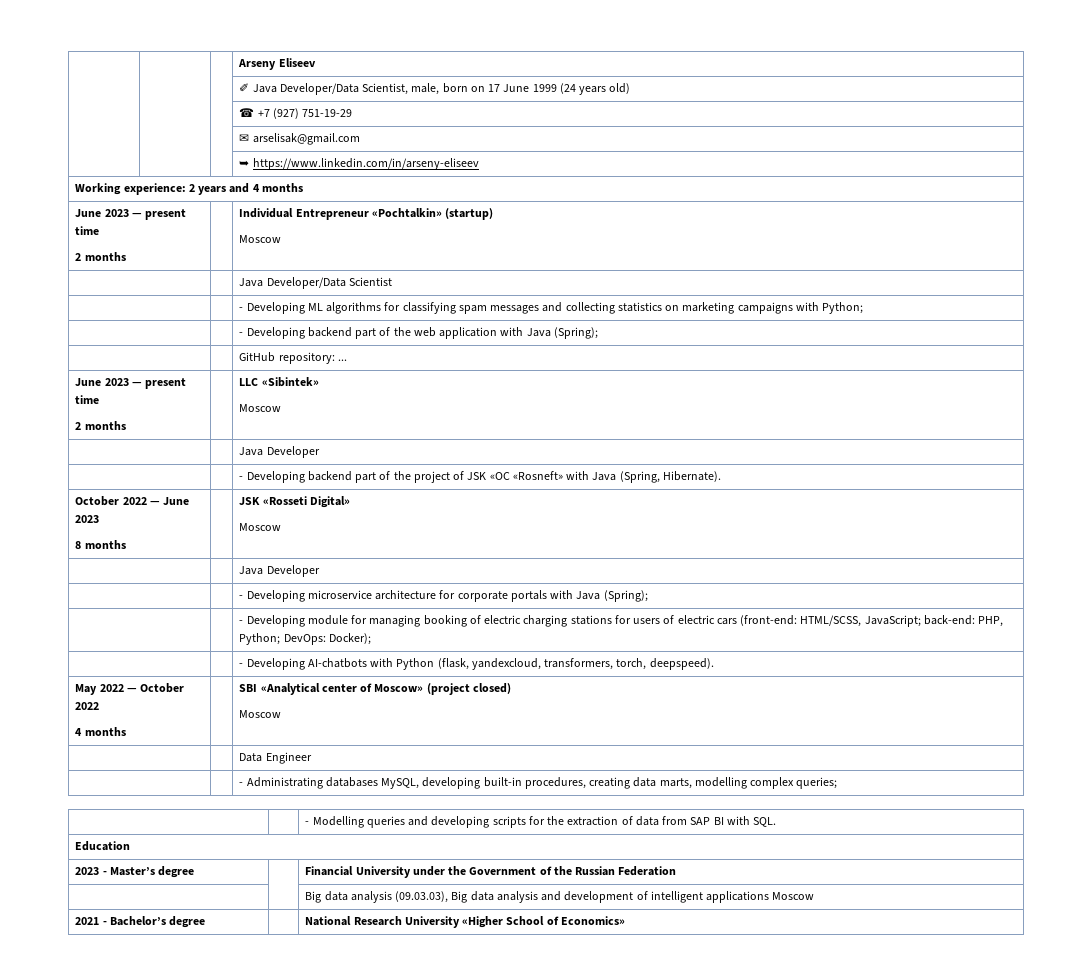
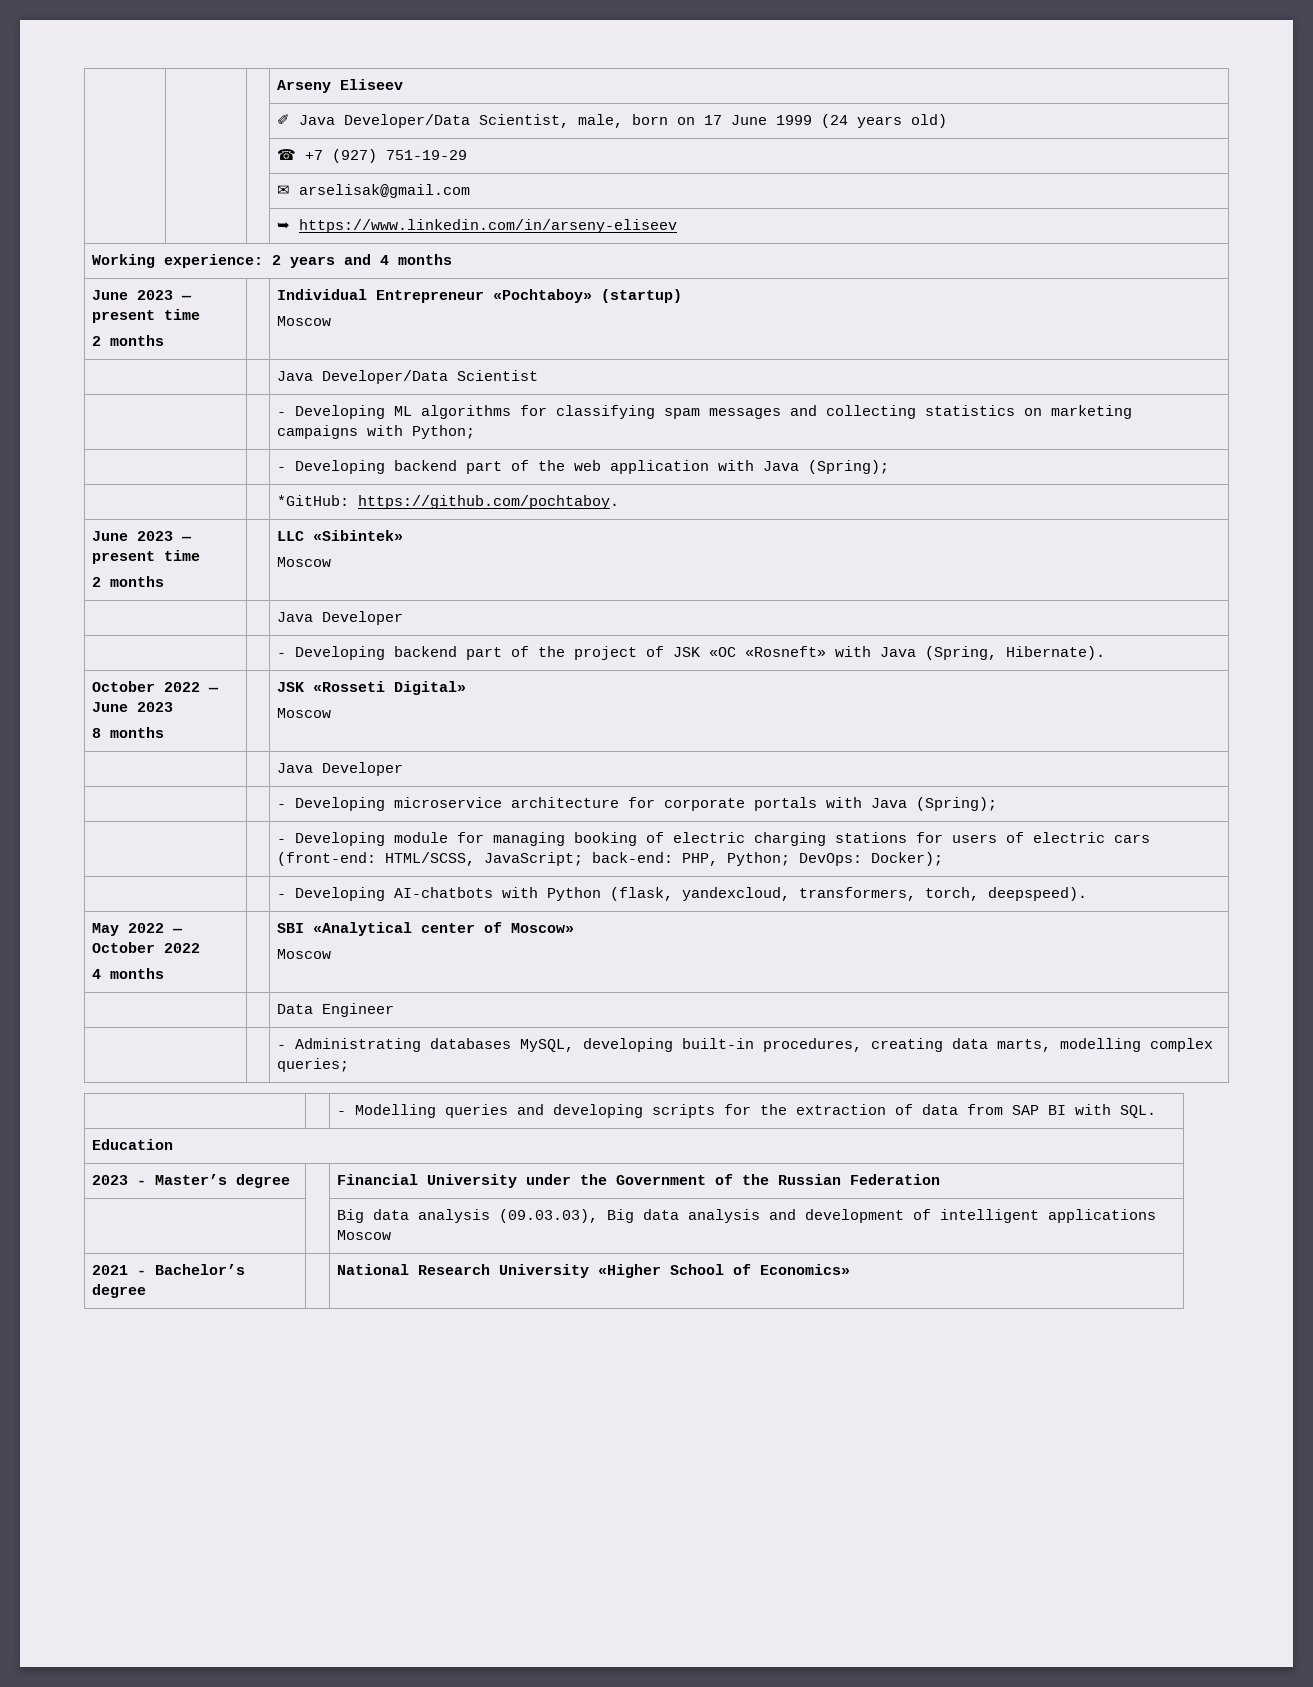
  Working experience: 2 years and 4 months
  June 2023 — present time
- 2 months | | Individual Entrepreneur «Pochtalkin» (startup)
+ 2 months | | Individual Entrepreneur «Pochtaboy» (startup)
- | | GitHub repository: ...
+ | | *GitHub: https://github.com/pochtaboy.
  May 2022 — October 2022
- 4 months | | SBI «Analytical center of Moscow» (project closed)
+ 4 months | | SBI «Analytical center of Moscow»

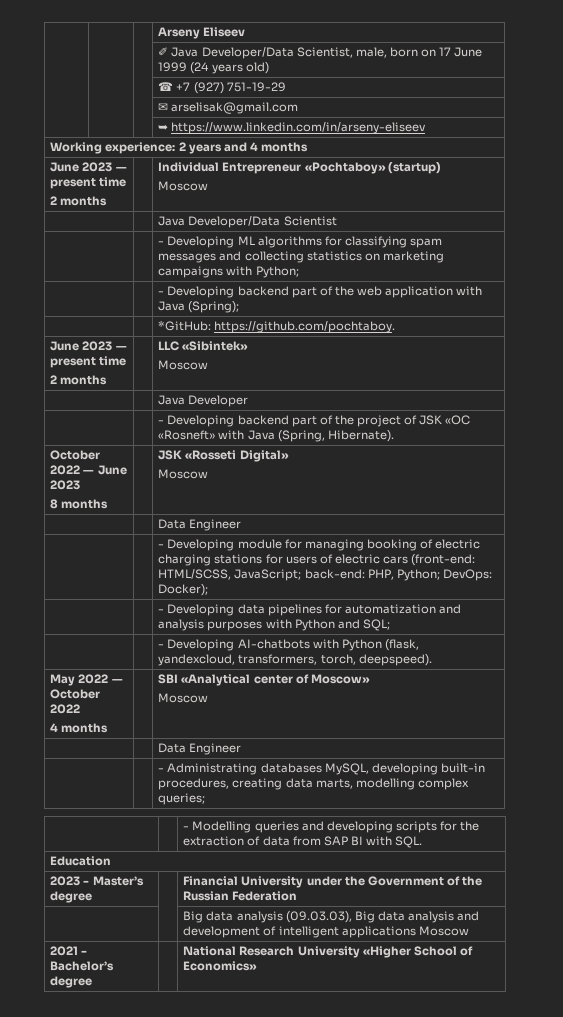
  October 2022 — June 2023
  8 months | | JSK «Rosseti Digital»
  Moscow
- | | Java Developer
- | | - Developing microservice architecture for corporate portals with Java (Spring);
+ | | Data Engineer
+ | | - Developing data pipelines for automatization and analysis purposes with Python and SQL;

